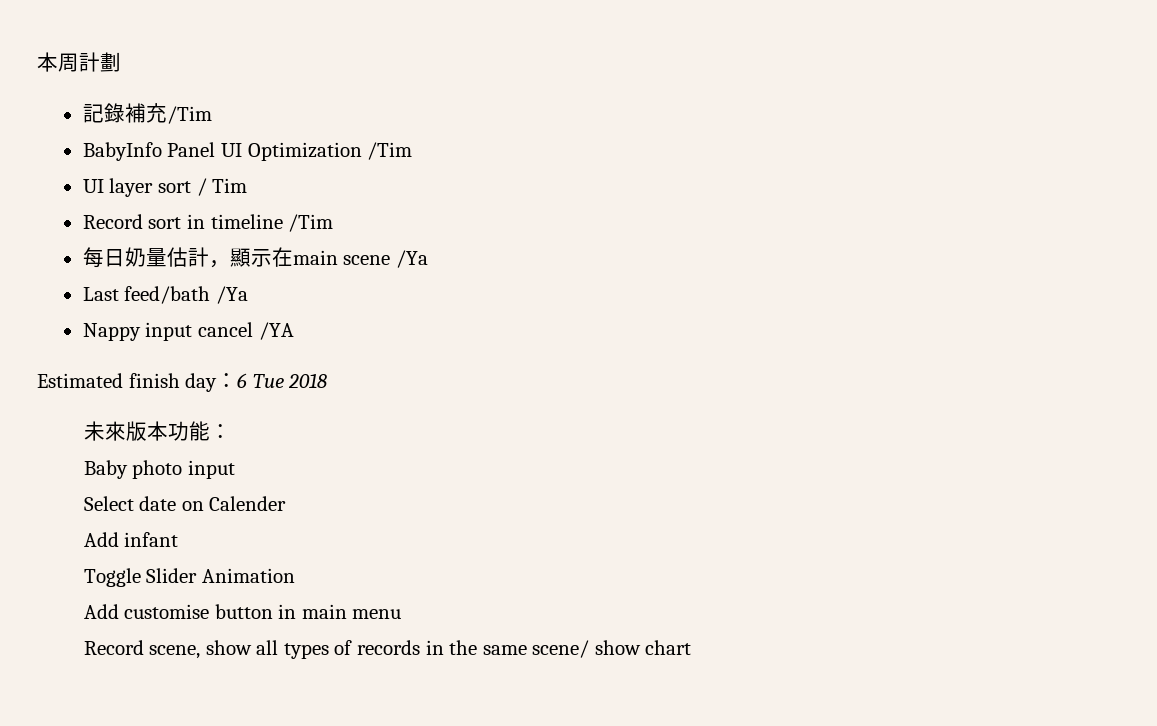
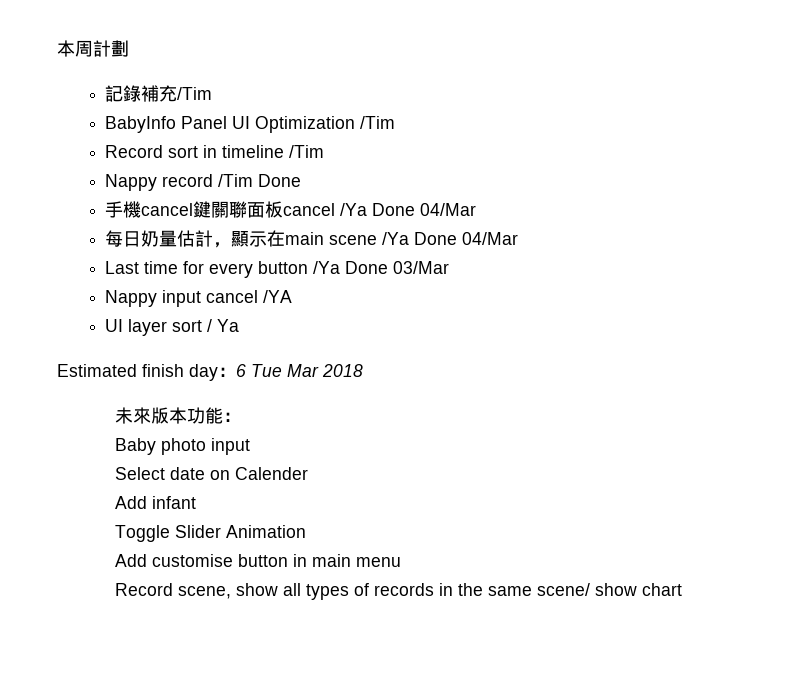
- UI layer sort / Tim
+ Nappy record /Tim Done
+ 手機cancel鍵關聯面板cancel /Ya Done 04/Mar
- 每日奶量估計，顯示在main scene /Ya
+ 每日奶量估計，顯示在main scene /Ya Done 04/Mar
- Last feed/bath /Ya
+ Last time for every button /Ya Done 03/Mar
+ UI layer sort / Ya
- Estimated finish day：6 Tue 2018
+ Estimated finish day：6 Tue Mar 2018

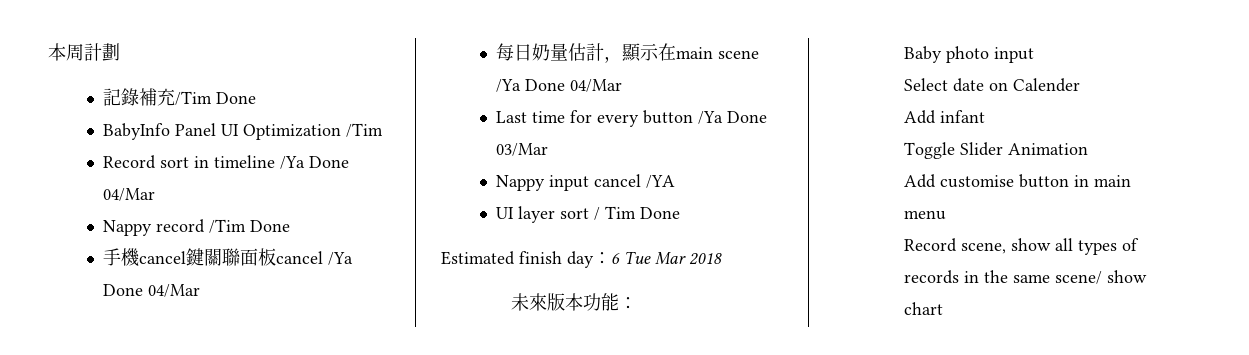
- 記錄補充/Tim
+ 記錄補充/Tim Done
- Record sort in timeline /Tim
+ Record sort in timeline /Ya Done 04/Mar
- UI layer sort / Ya
+ UI layer sort / Tim Done

